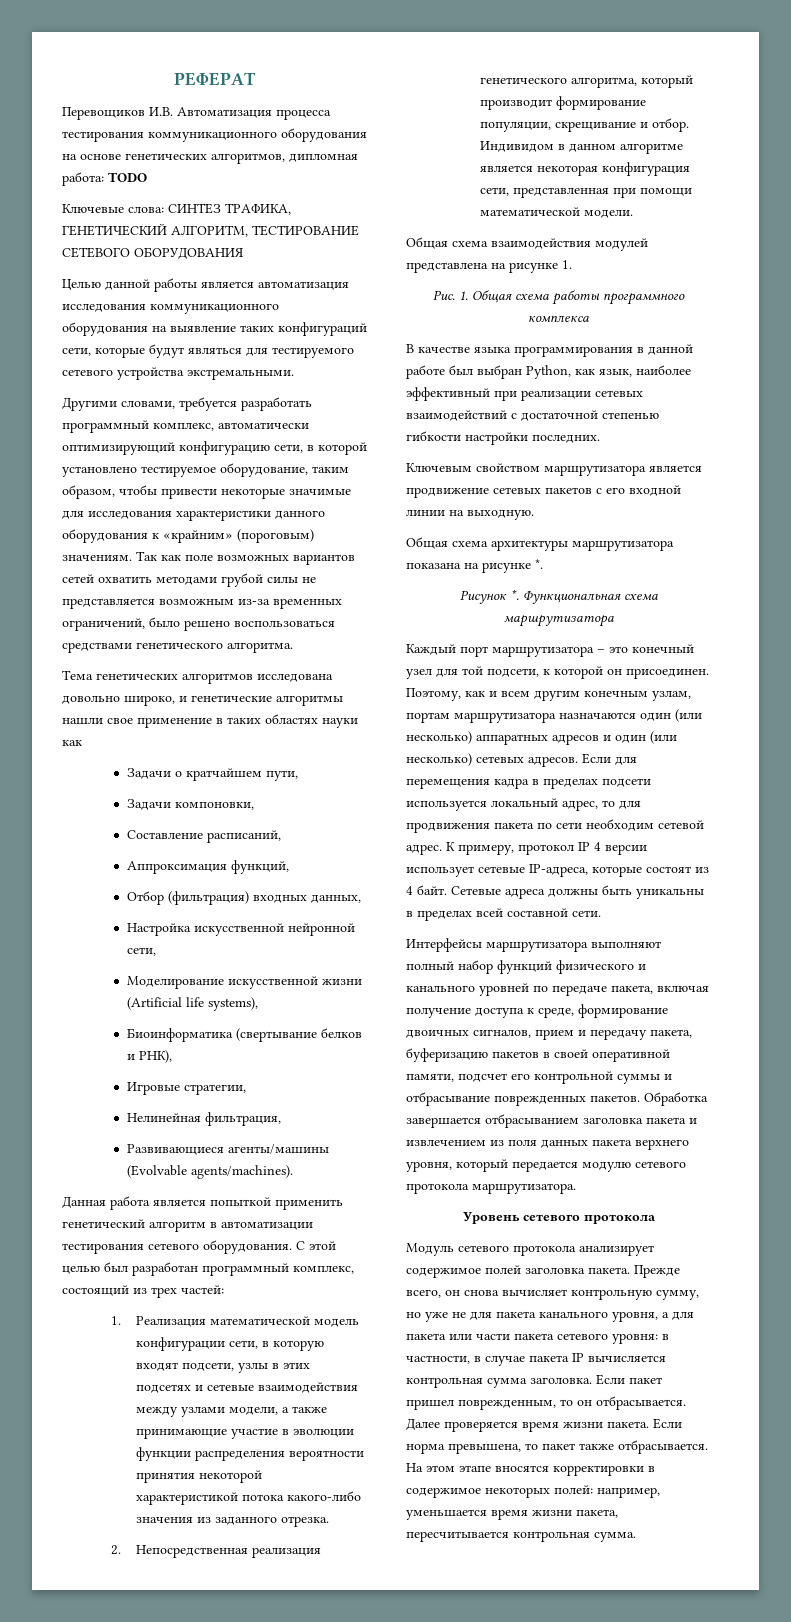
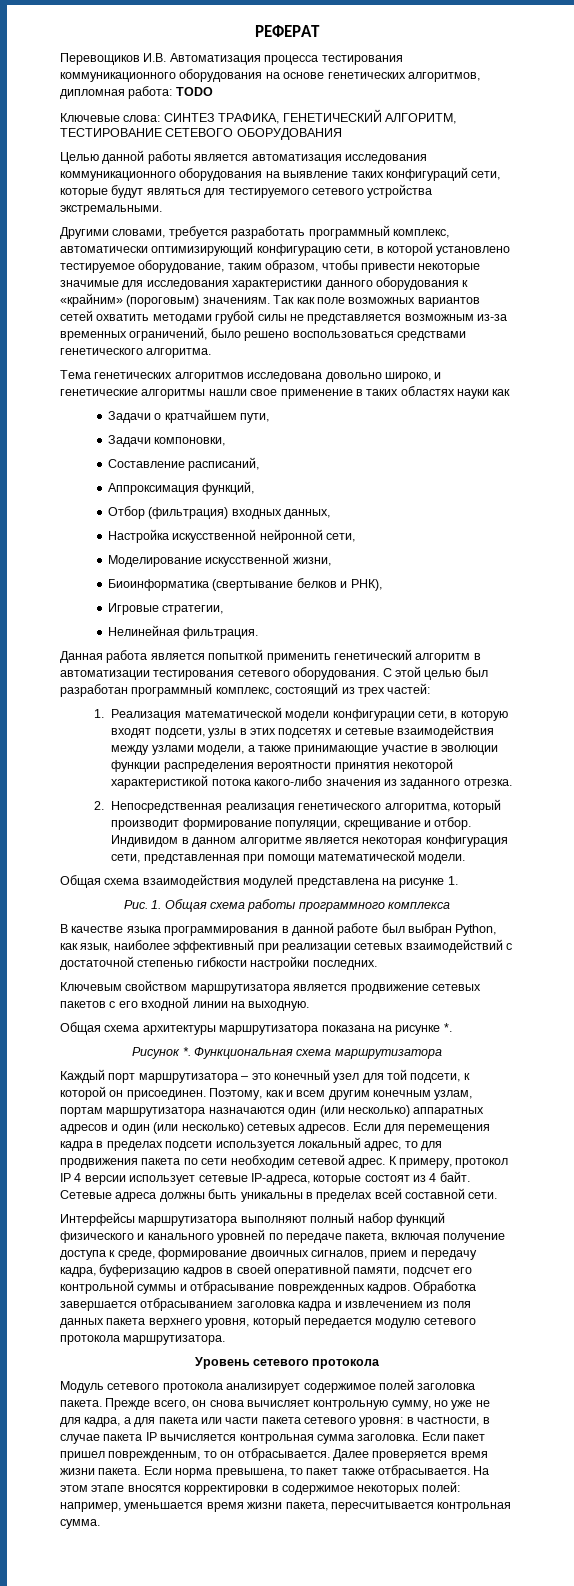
- Моделирование искусственной жизни (Artificial life systems),
+ Моделирование искусственной жизни,
- Нелинейная фильтрация,
- Развивающиеся агенты/машины (Evolvable agents/machines).
+ Нелинейная фильтрация.
- 1. Реализация математической модель конфигурации сети, в которую входят подсети, узлы в этих подсетях и сетевые взаимодействия между узлами модели, а также принимающие участие в эволюции функции распределения вероятности принятия некоторой характеристикой потока какого-либо значения из заданного отрезка.
+ 1. Реализация математической модели конфигурации сети, в которую входят подсети, узлы в этих подсетях и сетевые взаимодействия между узлами модели, а также принимающие участие в эволюции функции распределения вероятности принятия некоторой характеристикой потока какого-либо значения из заданного отрезка.
- Интерфейсы маршрутизатора выполняют полный набор функций физического и канального уровней по передаче пакета, включая получение доступа к среде, формирование двоичных сигналов, прием и передачу пакета, буферизацию пакетов в своей оперативной памяти, подсчет его контрольной суммы и отбрасывание поврежденных пакетов.
+ Интерфейсы маршрутизатора выполняют полный набор функций физического и канального уровней по передаче пакета, включая получение доступа к среде, формирование двоичных сигналов, прием и передачу кадра, буферизацию кадров в своей оперативной памяти, подсчет его контрольной суммы и отбрасывание поврежденных кадров.
- Обработка завершается отбрасыванием заголовка пакета и извлечением из поля данных пакета верхнего уровня, который передается модулю сетевого протокола маршрутизатора.
+ Обработка завершается отбрасыванием заголовка кадра и извлечением из поля данных пакета верхнего уровня, который передается модулю сетевого протокола маршрутизатора.
- Прежде всего, он снова вычисляет контрольную сумму, но уже не для пакета канального уровня, а для пакета или части пакета сетевого уровня: в частности, в случае пакета IP вычисляется контрольная сумма заголовка.
+ Прежде всего, он снова вычисляет контрольную сумму, но уже не для кадра, а для пакета или части пакета сетевого уровня: в частности, в случае пакета IP вычисляется контрольная сумма заголовка.

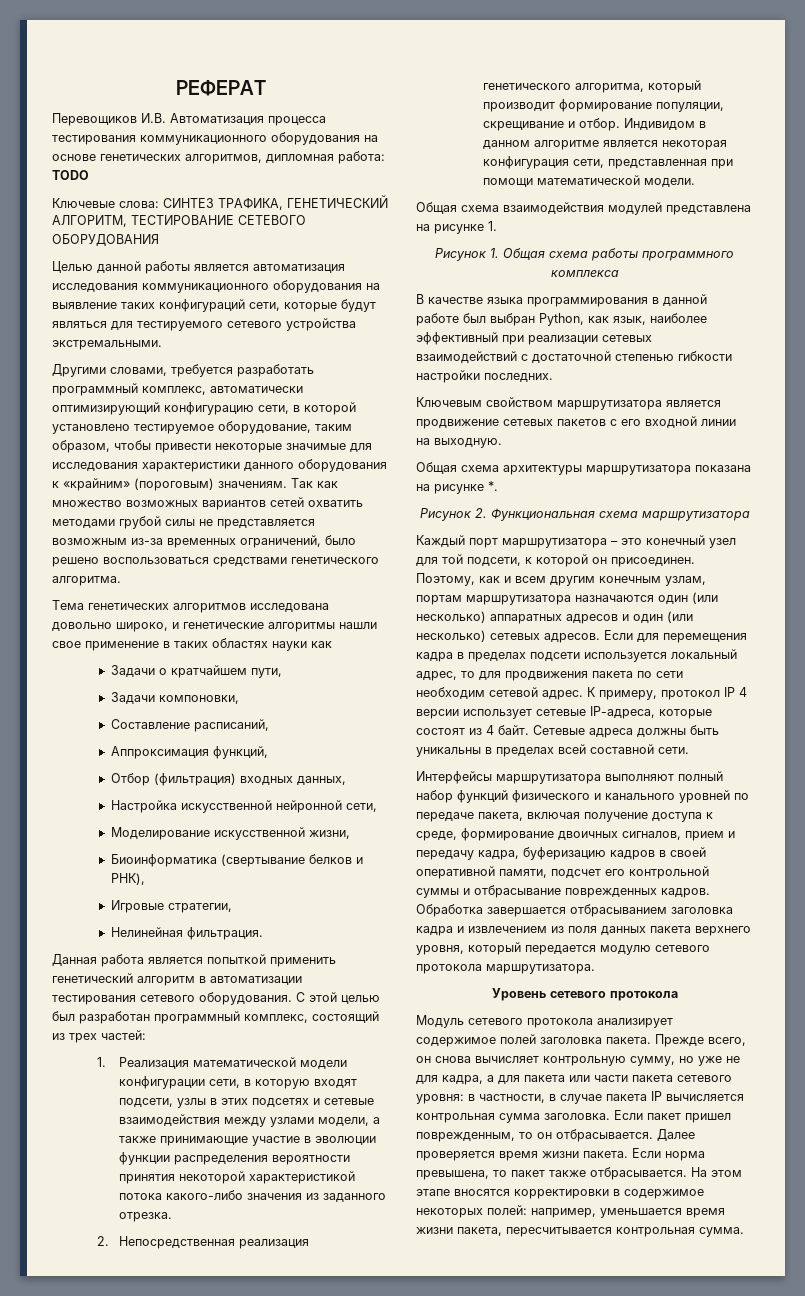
- Так как поле возможных вариантов сетей охватить методами грубой силы не представляется возможным из-за временных ограничений, было решено воспользоваться средствами генетического алгоритма.
+ Так как множество возможных вариантов сетей охватить методами грубой силы не представляется возможным из-за временных ограничений, было решено воспользоваться средствами генетического алгоритма.
- Рис. 1. Общая схема работы программного комплекса
+ Рисунок 1. Общая схема работы программного комплекса
- Рисунок *. Функциональная схема маршрутизатора
+ Рисунок 2. Функциональная схема маршрутизатора

